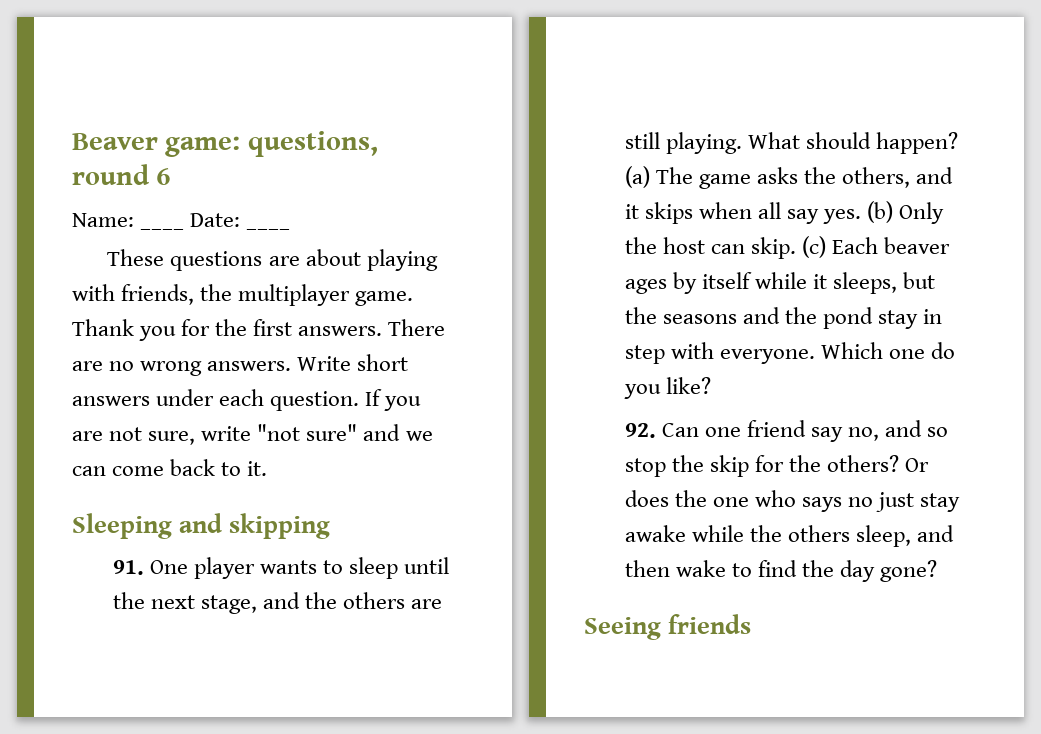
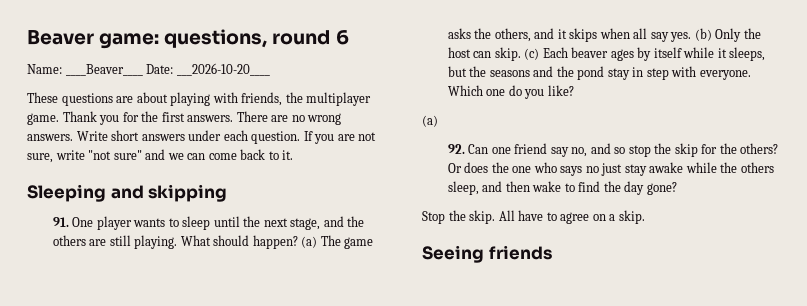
- Name: ____ Date: ____
+ Name: ____Beaver____ Date: ___2026-10-20____
  Which one do you like?
+ (a)
+ Stop the skip. All have to agree on a skip.

